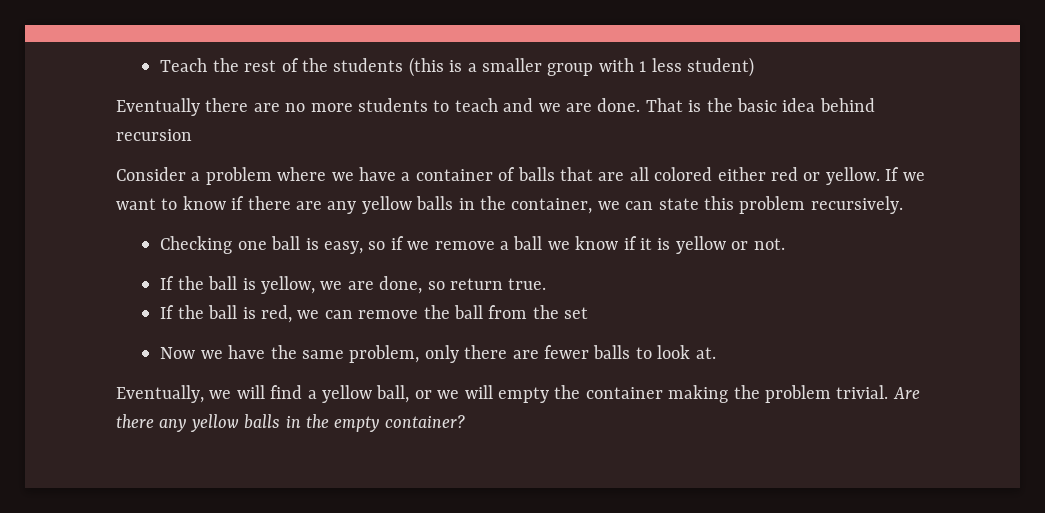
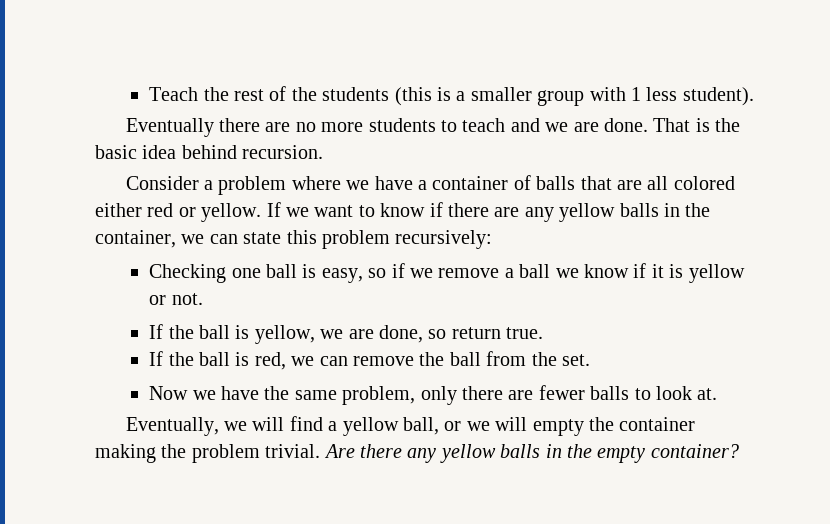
- Teach the rest of the students (this is a smaller group with 1 less student)
+ Teach the rest of the students (this is a smaller group with 1 less student).
- That is the basic idea behind recursion
+ That is the basic idea behind recursion.
- If we want to know if there are any yellow balls in the container, we can state this problem recursively.
+ If we want to know if there are any yellow balls in the container, we can state this problem recursively:
- If the ball is red, we can remove the ball from the set
+ If the ball is red, we can remove the ball from the set.

